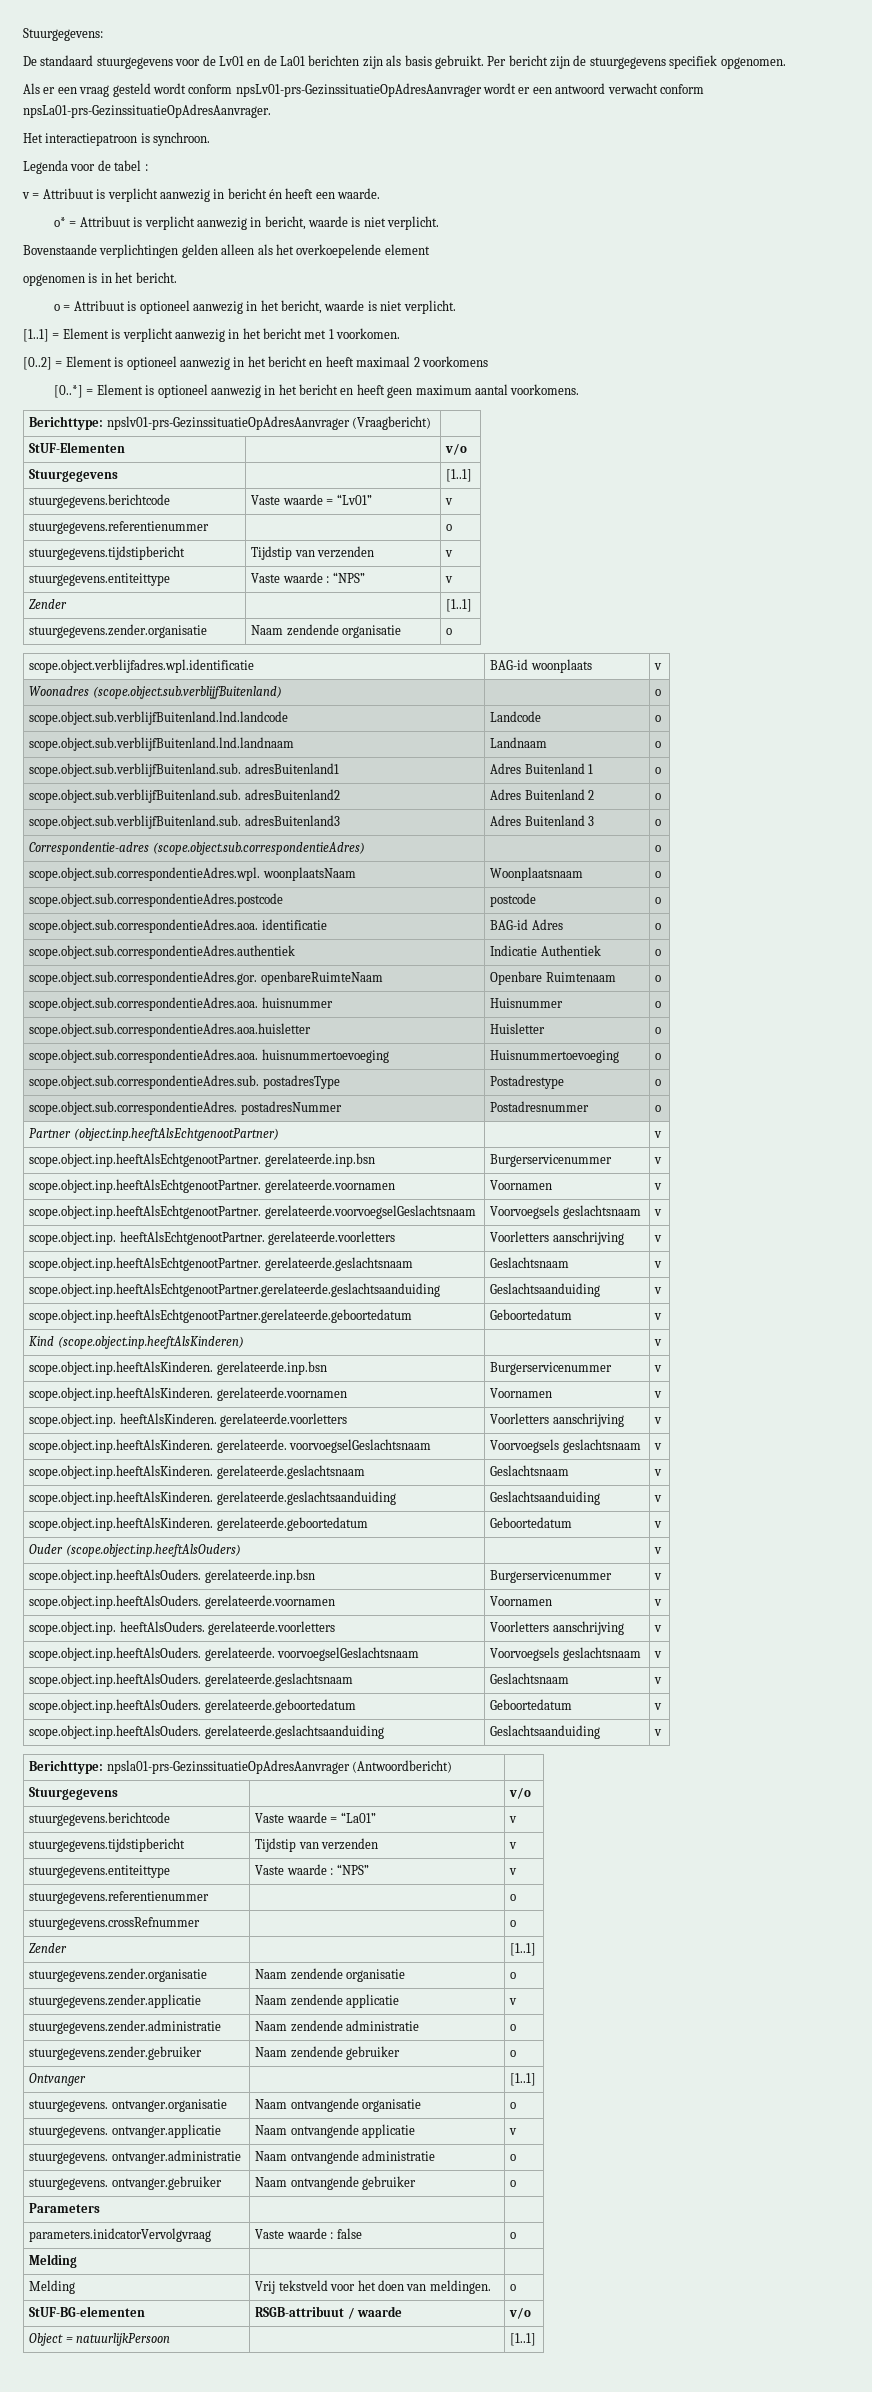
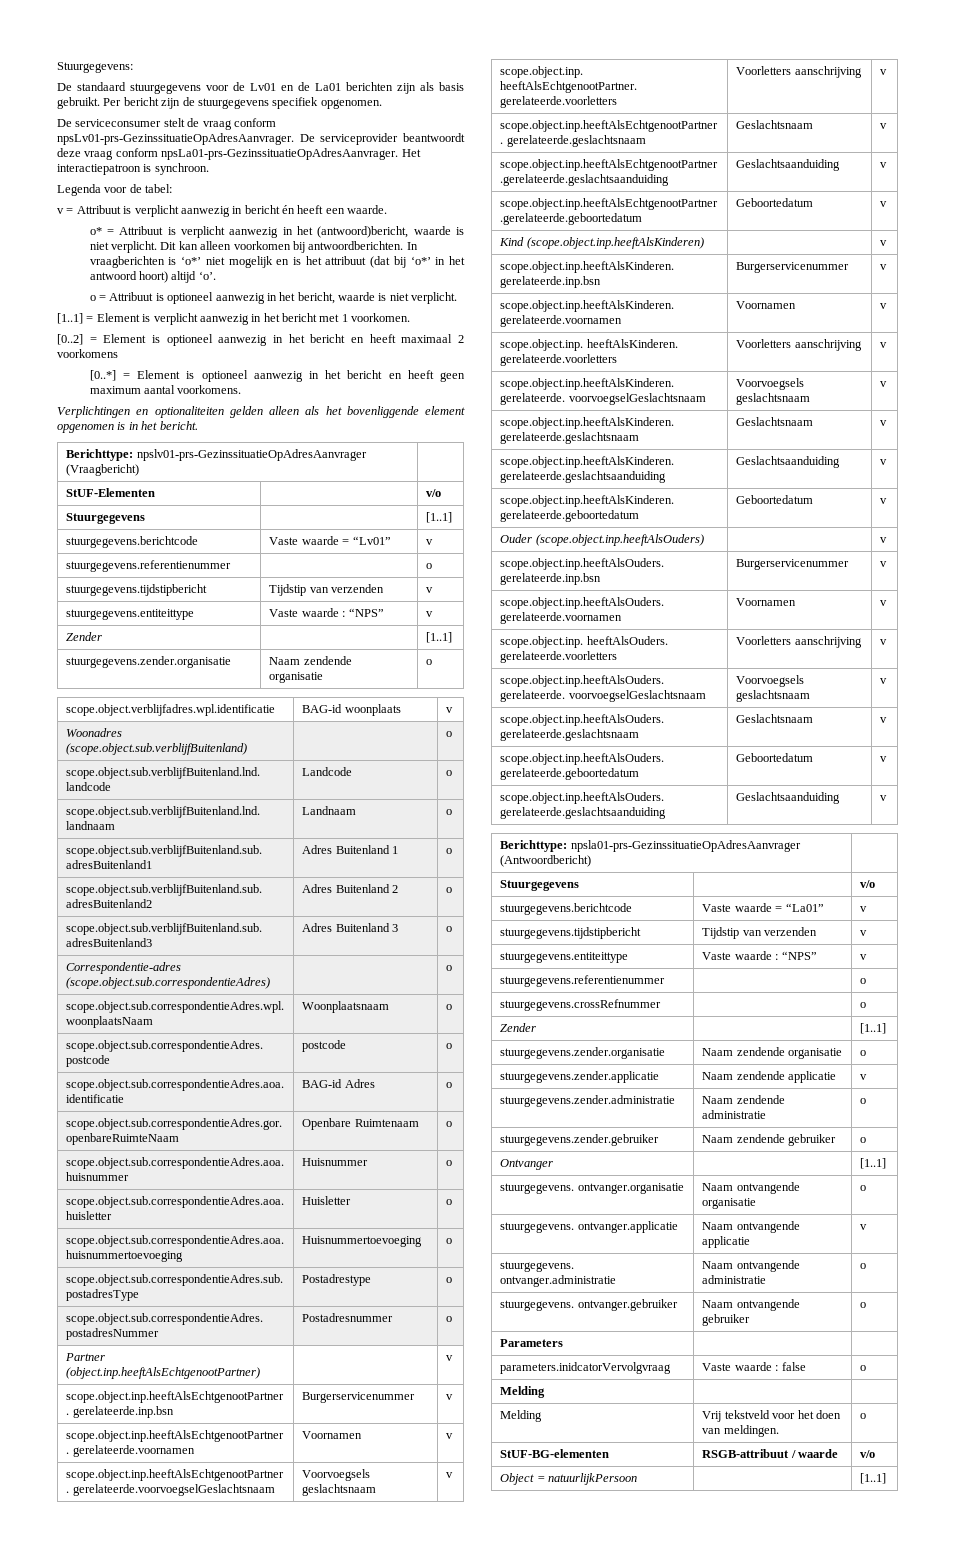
- Als er een vraag gesteld wordt conform npsLv01-prs-GezinssituatieOpAdresAanvrager wordt er een antwoord verwacht conform npsLa01-prs-GezinssituatieOpAdresAanvrager.
- Het interactiepatroon is synchroon.
+ De serviceconsumer stelt de vraag conform npsLv01-prs-GezinssituatieOpAdresAanvrager. De serviceprovider beantwoordt deze vraag conform npsLa01-prs-GezinssituatieOpAdresAanvrager. Het interactiepatroon is synchroon.
- Legenda voor de tabel :
+ Legenda voor de tabel:
- o* = Attribuut is verplicht aanwezig in bericht, waarde is niet verplicht.
- Bovenstaande verplichtingen gelden alleen als het overkoepelende element
- opgenomen is in het bericht.
+ o* = Attribuut is verplicht aanwezig in het (antwoord)bericht, waarde is niet verplicht. Dit kan alleen voorkomen bij antwoordberichten. In vraagberichten is ‘o*’ niet mogelijk en is het attribuut (dat bij ‘o*’ in het antwoord hoort) altijd ‘o’.
+ Verplichtingen en optionaliteiten gelden alleen als het bovenliggende element opgenomen is in het bericht.
- scope.object.sub.correspondentieAdres.authentiek | Indicatie Authentiek | o

